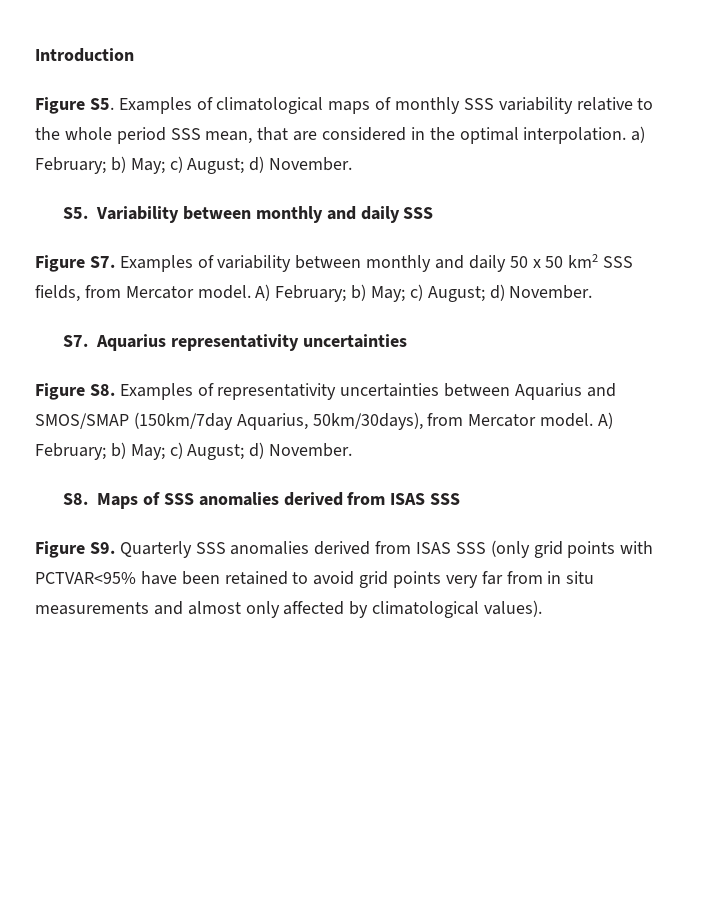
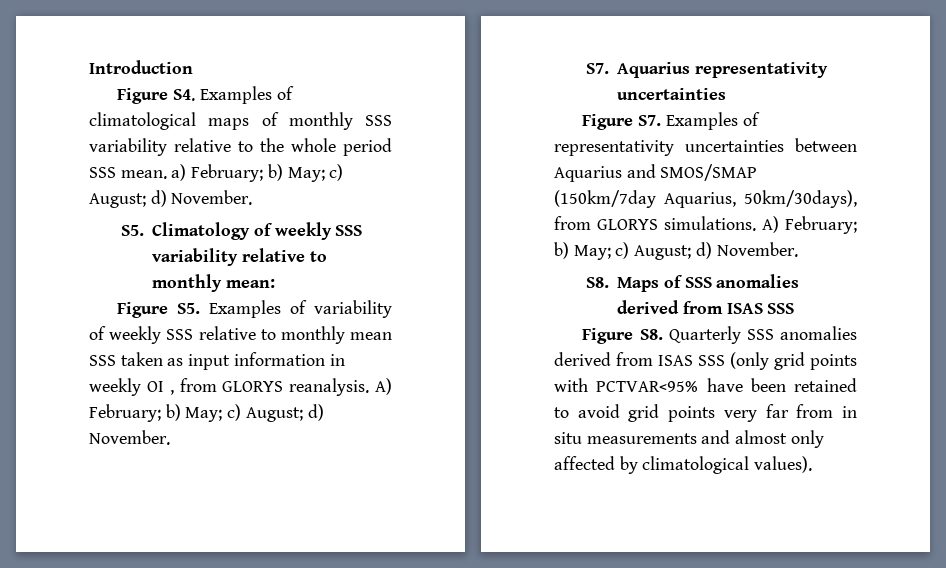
- Figure S5. Examples of climatological maps of monthly SSS variability relative to the whole period SSS mean, that are considered in the optimal interpolation. a) February; b) May; c) August; d) November.
+ Figure S4. Examples of climatological maps of monthly SSS variability relative to the whole period SSS mean. a) February; b) May; c) August; d) November.
- S5. Variability between monthly and daily SSS
- Figure S7. Examples of variability between monthly and daily 50 x 50 km2 SSS fields, from Mercator model.
+ S5. Climatology of weekly SSS variability relative to monthly mean:
+ Figure S5. Examples of variability of weekly SSS relative to monthly mean SSS taken as input information in weekly OI , from GLORYS reanalysis.
- Figure S8. Examples of representativity uncertainties between Aquarius and SMOS/SMAP (150km/7day Aquarius, 50km/30days), from Mercator model.
+ Figure S7. Examples of representativity uncertainties between Aquarius and SMOS/SMAP (150km/7day Aquarius, 50km/30days), from GLORYS simulations.
- Figure S9. Quarterly SSS anomalies derived from ISAS SSS (only grid points with PCTVAR<95% have been retained to avoid grid points very far from in situ measurements and almost only affected by climatological values).
+ Figure S8. Quarterly SSS anomalies derived from ISAS SSS (only grid points with PCTVAR<95% have been retained to avoid grid points very far from in situ measurements and almost only affected by climatological values).

